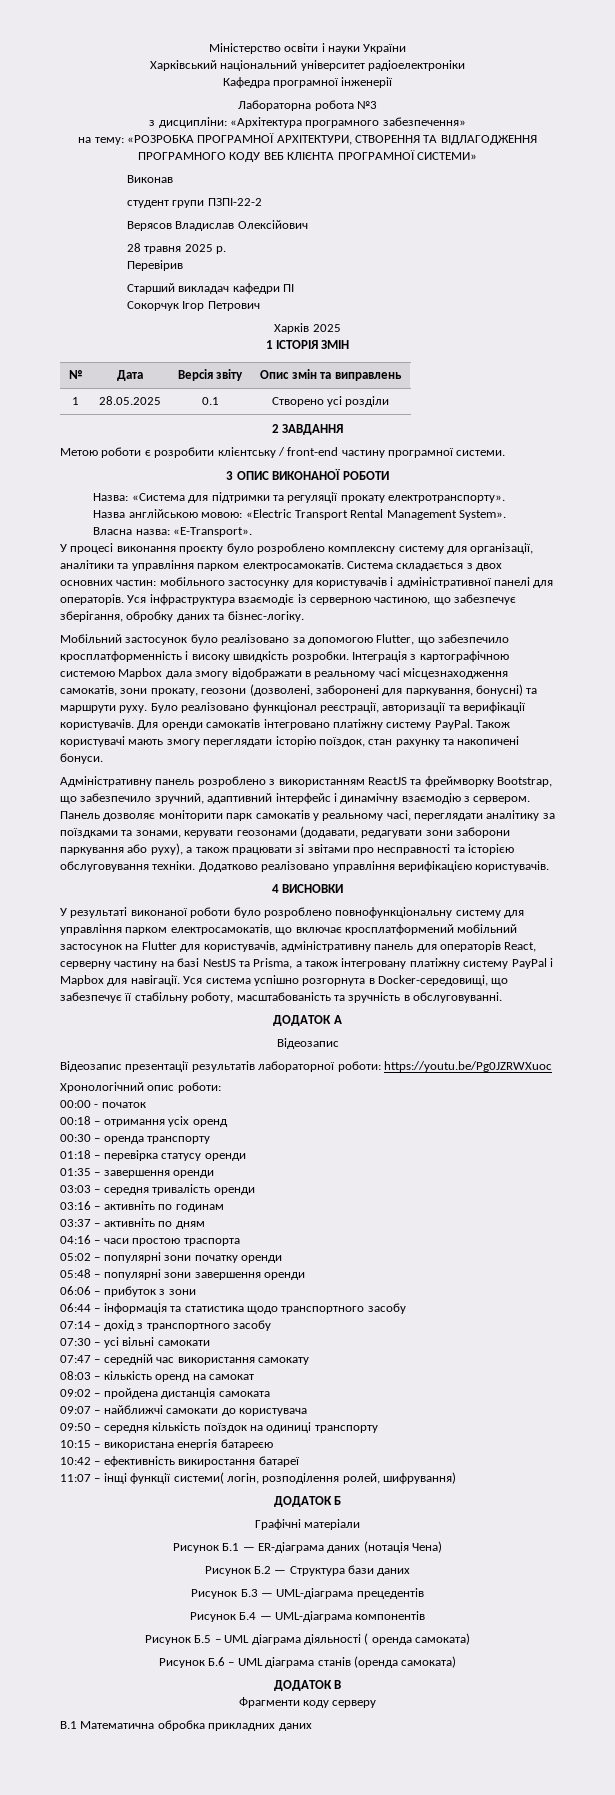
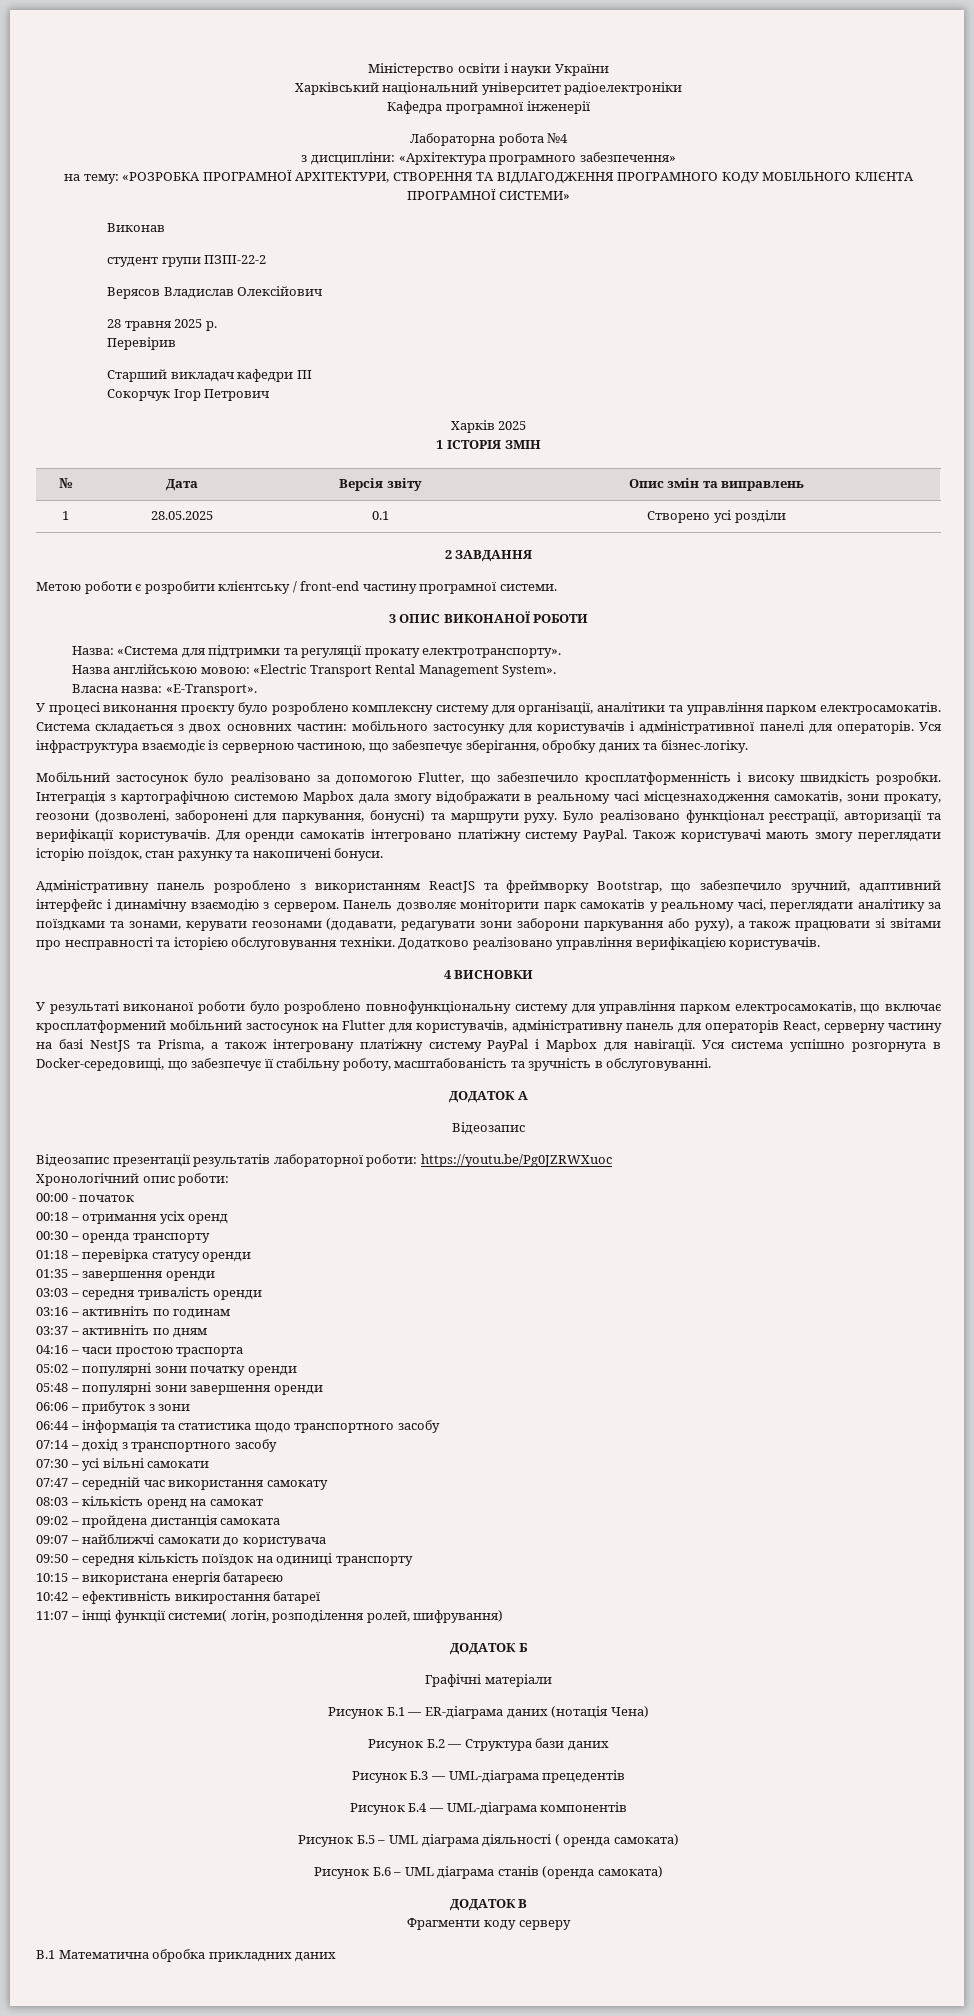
- Лабораторна робота №3
+ Лабораторна робота №4
- на тему: «РОЗРОБКА ПРОГРАМНОЇ АРХІТЕКТУРИ, СТВОРЕННЯ ТА ВІДЛАГОДЖЕННЯ ПРОГРАМНОГО КОДУ ВЕБ КЛІЄНТА ПРОГРАМНОЇ СИСТЕМИ»
+ на тему: «РОЗРОБКА ПРОГРАМНОЇ АРХІТЕКТУРИ, СТВОРЕННЯ ТА ВІДЛАГОДЖЕННЯ ПРОГРАМНОГО КОДУ МОБІЛЬНОГО КЛІЄНТА ПРОГРАМНОЇ СИСТЕМИ»

